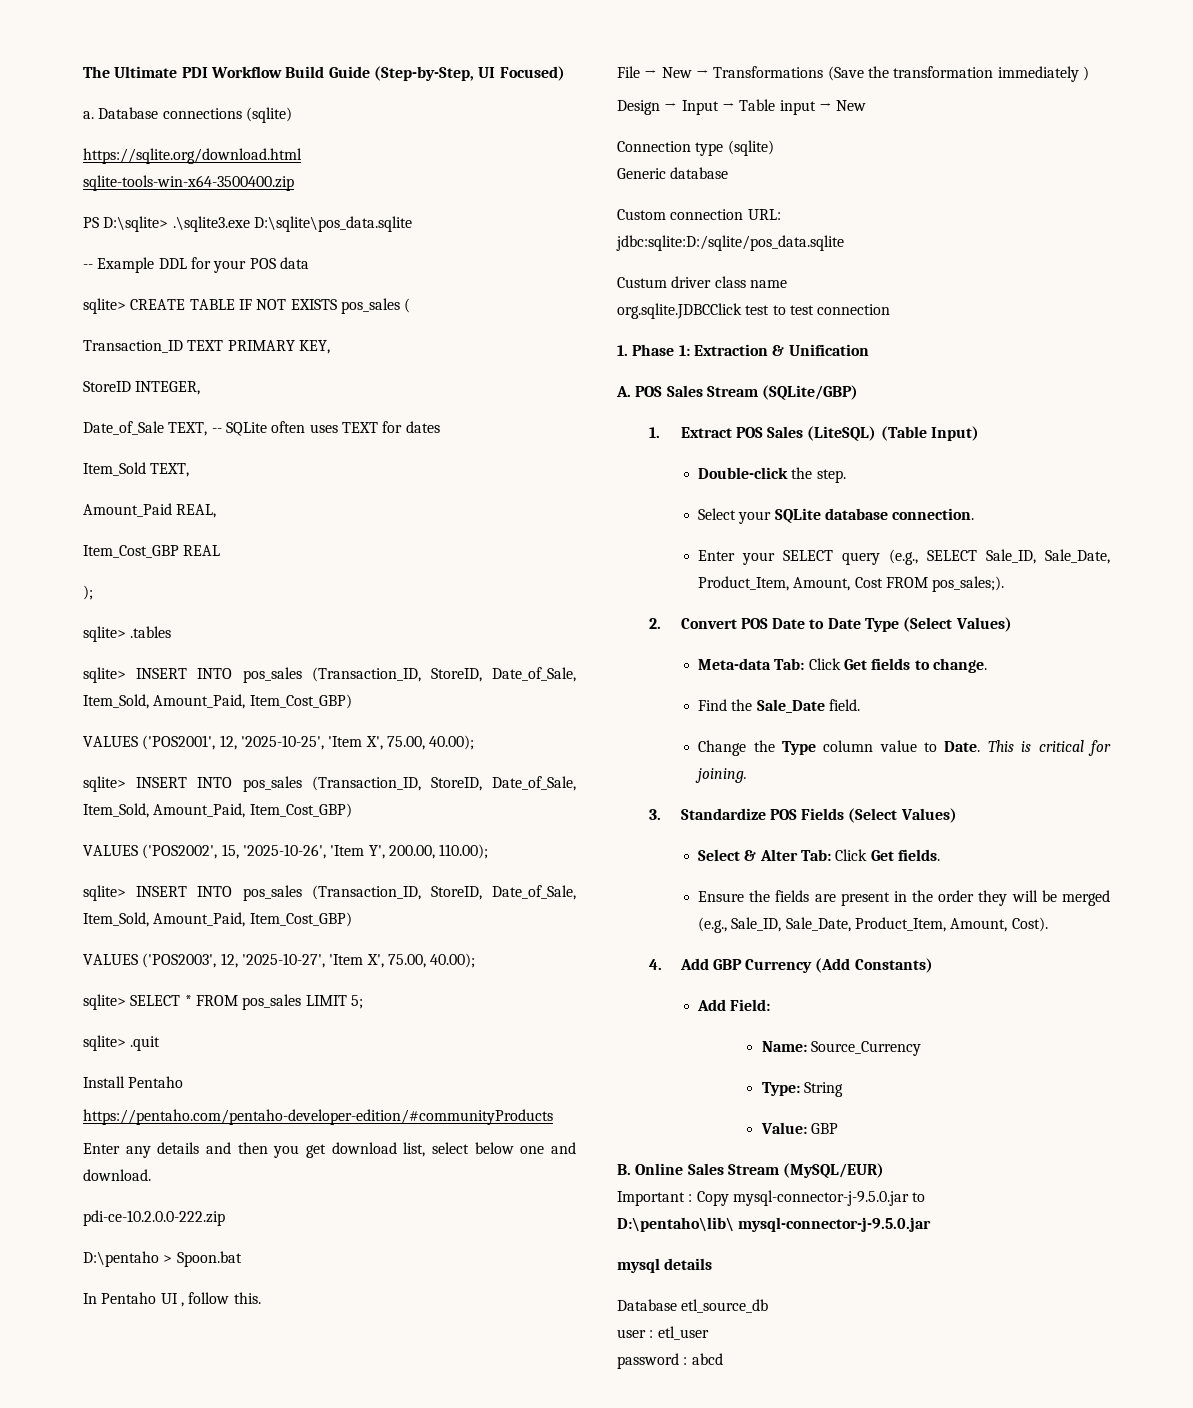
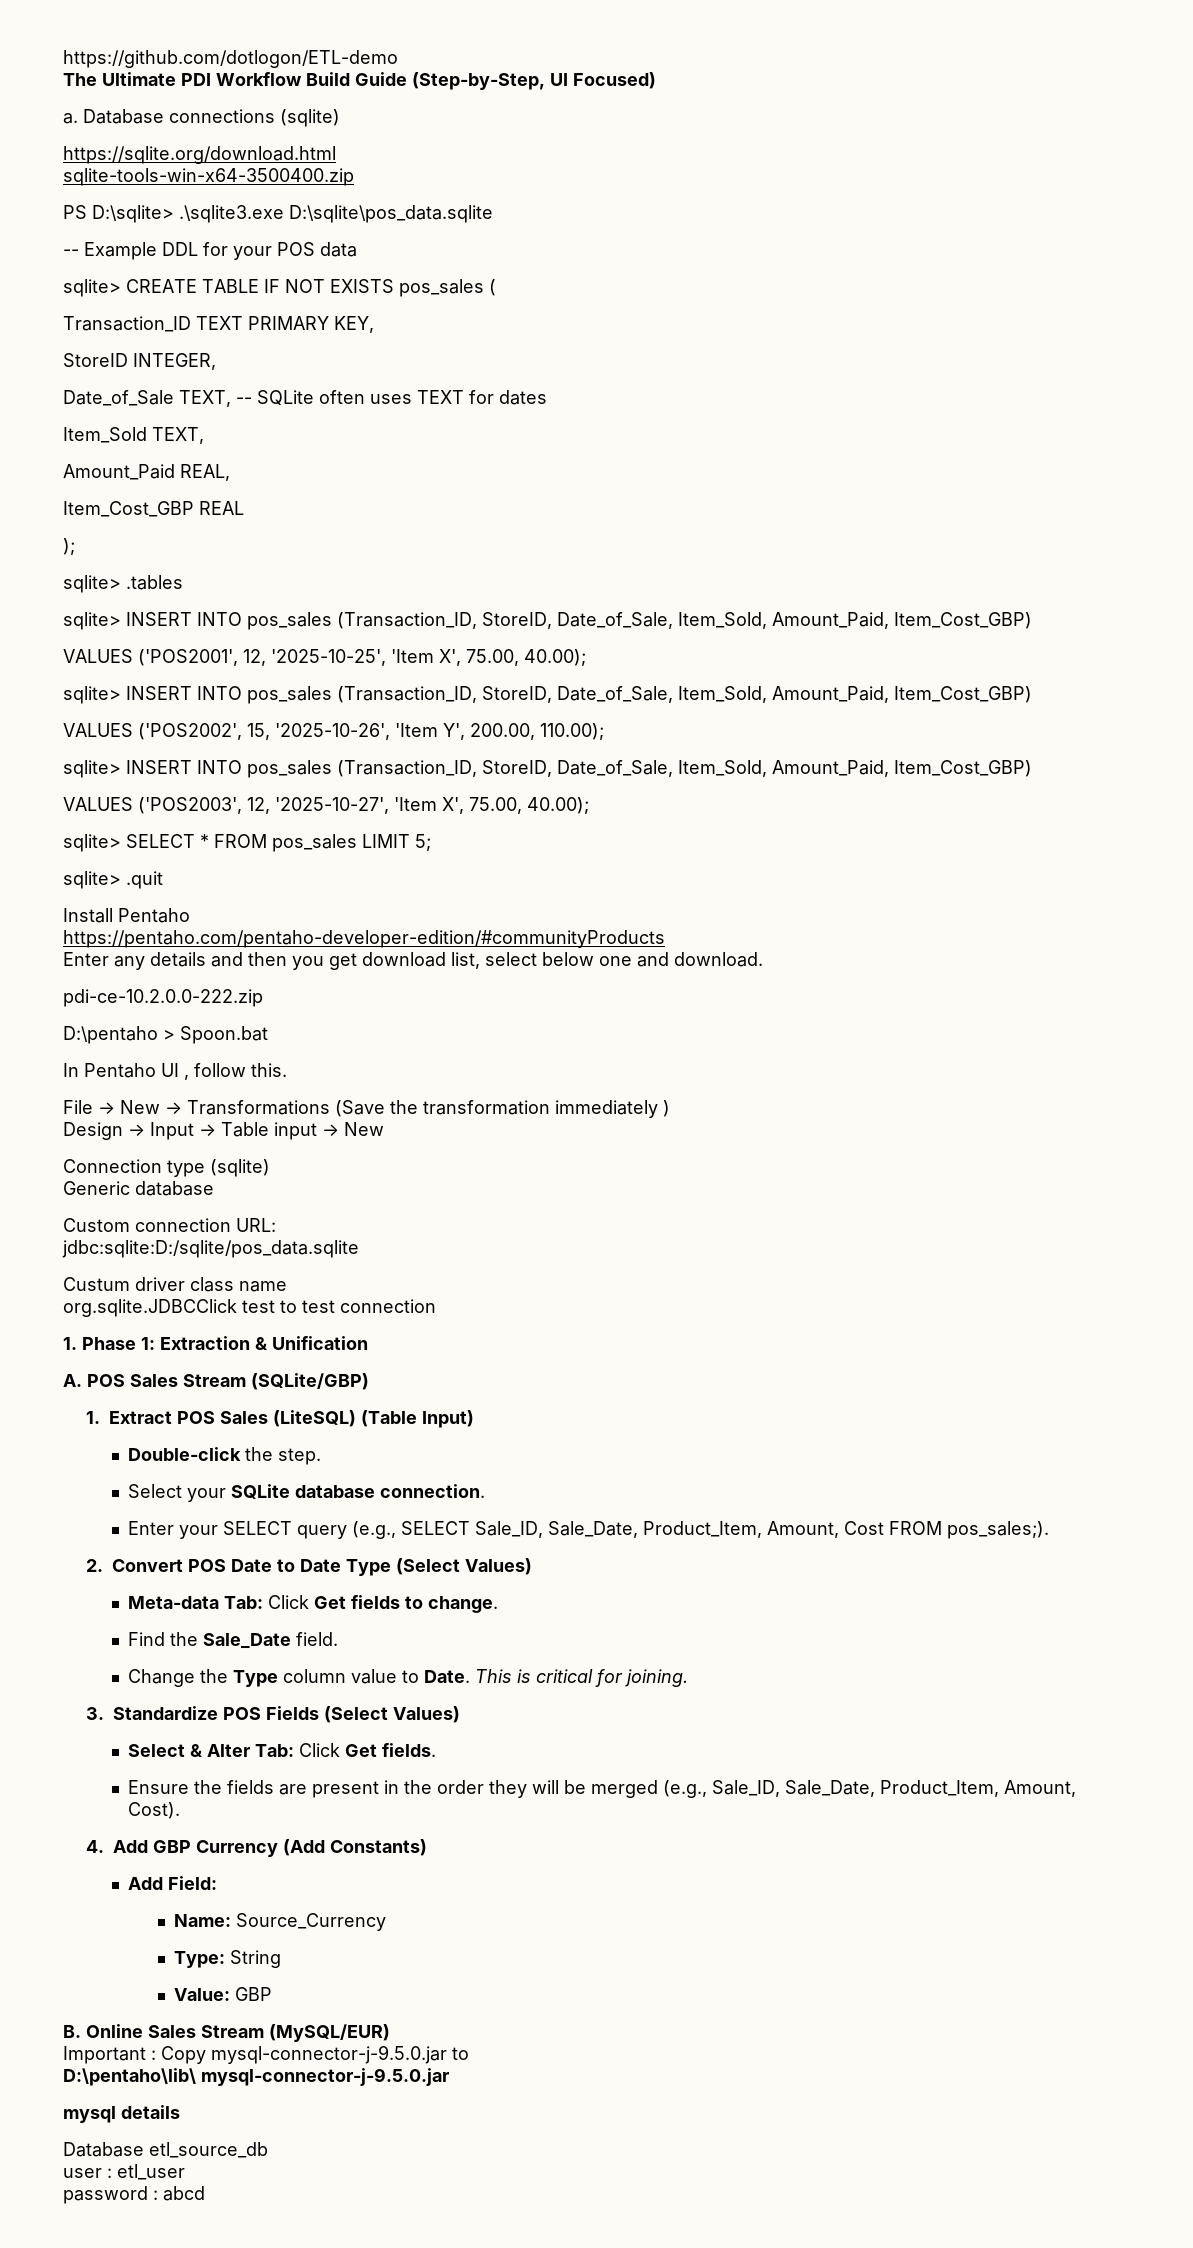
+ https://github.com/dotlogon/ETL-demo

